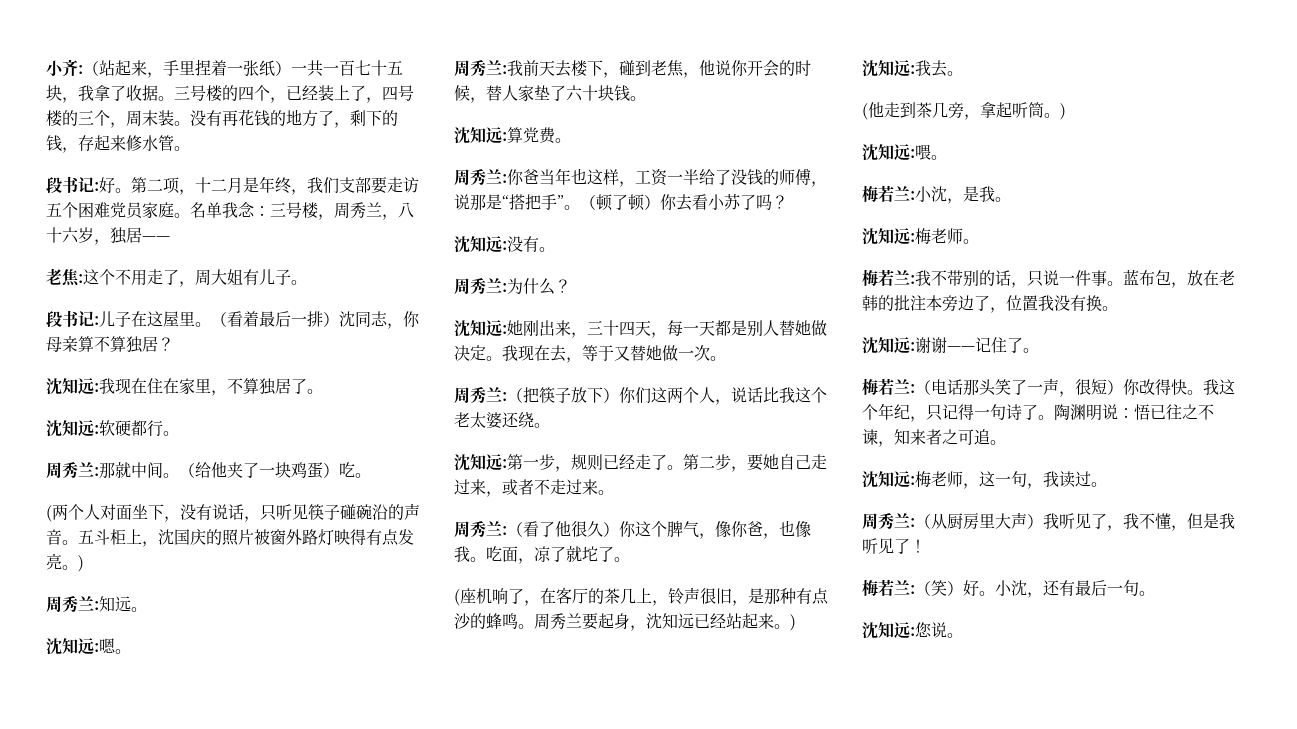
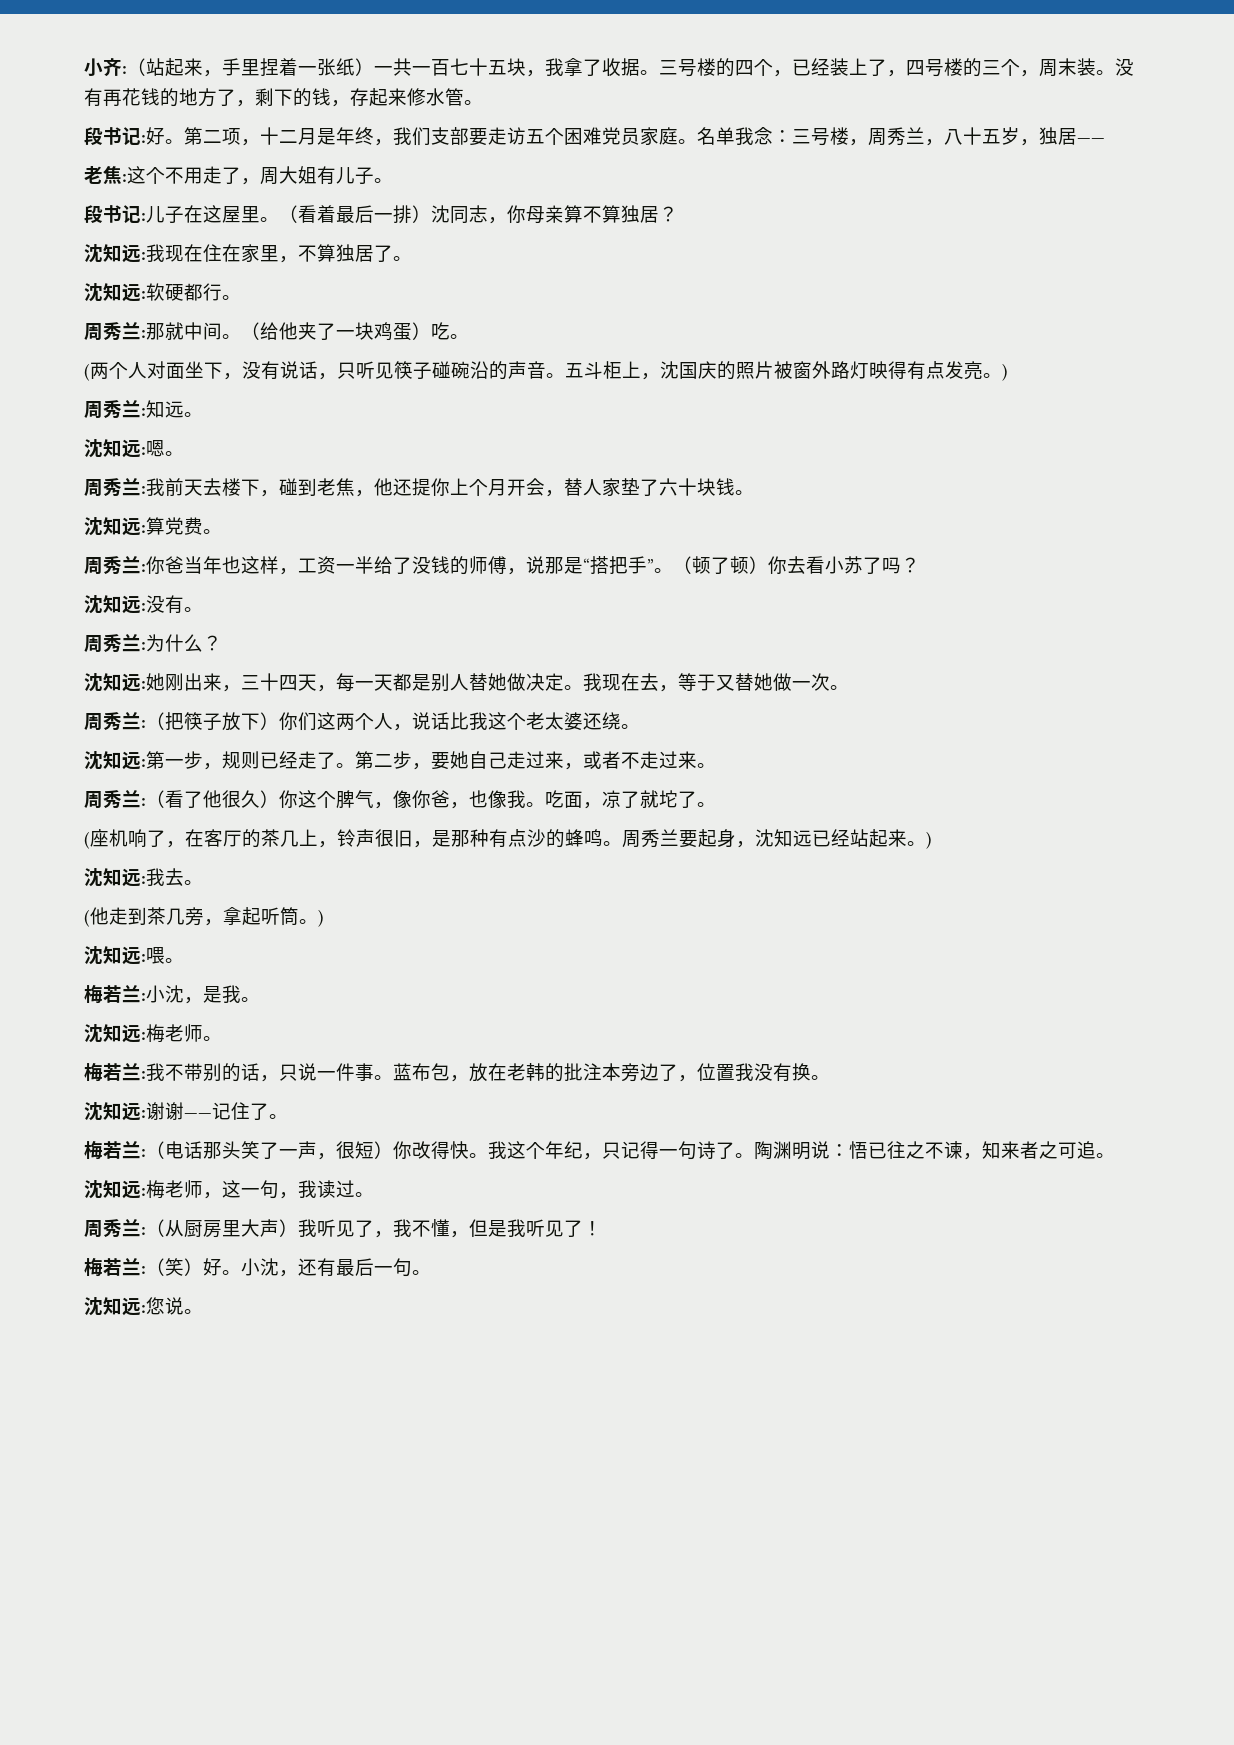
- 名单我念：三号楼，周秀兰，八十六岁，独居——
+ 名单我念：三号楼，周秀兰，八十五岁，独居——
- 周秀兰:我前天去楼下，碰到老焦，他说你开会的时候，替人家垫了六十块钱。
+ 周秀兰:我前天去楼下，碰到老焦，他还提你上个月开会，替人家垫了六十块钱。

